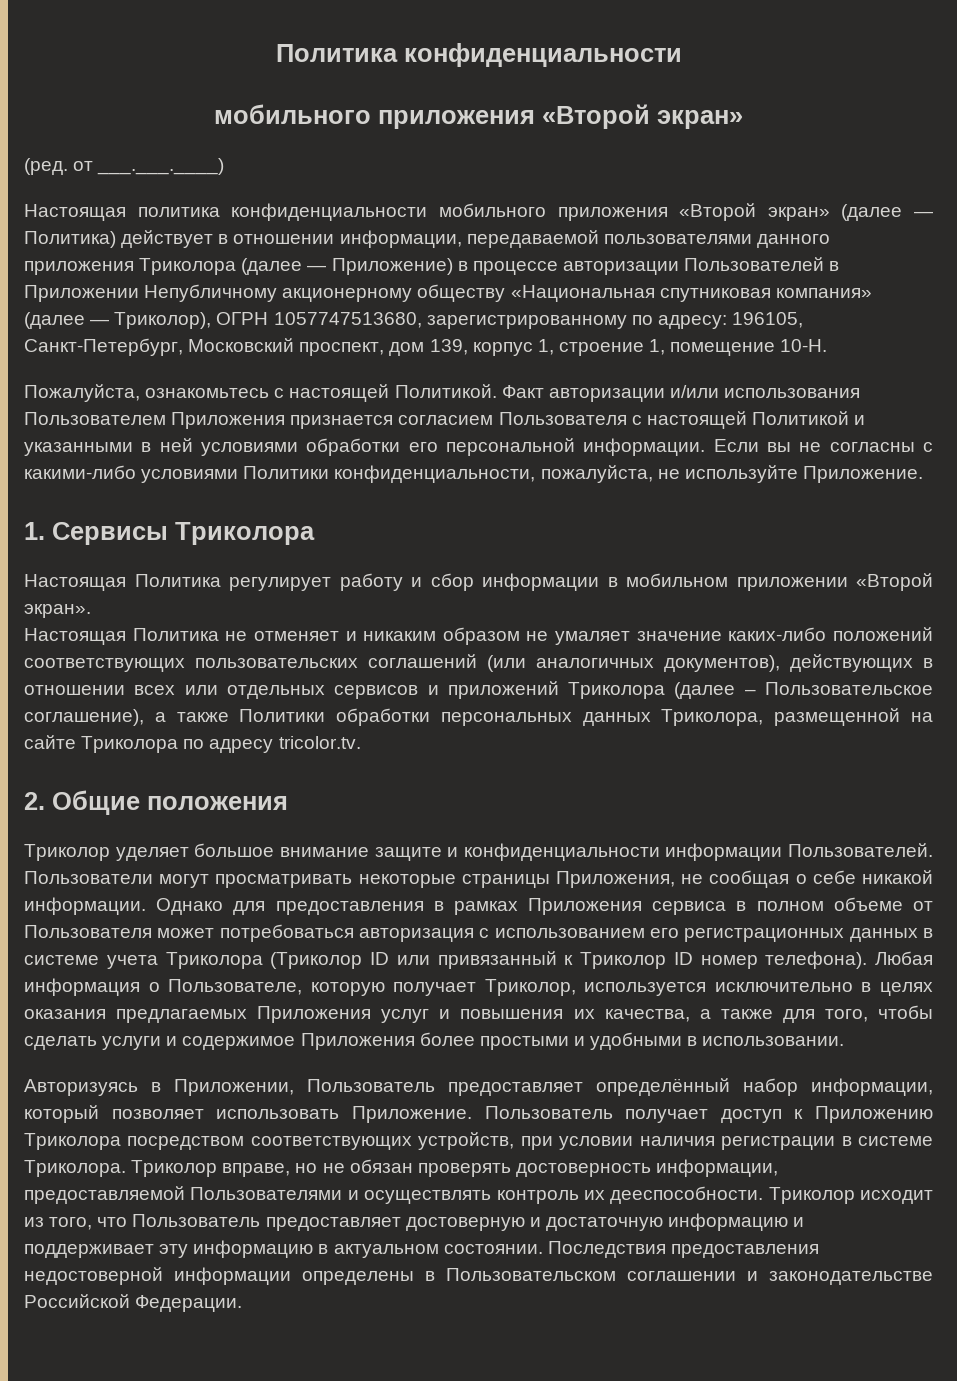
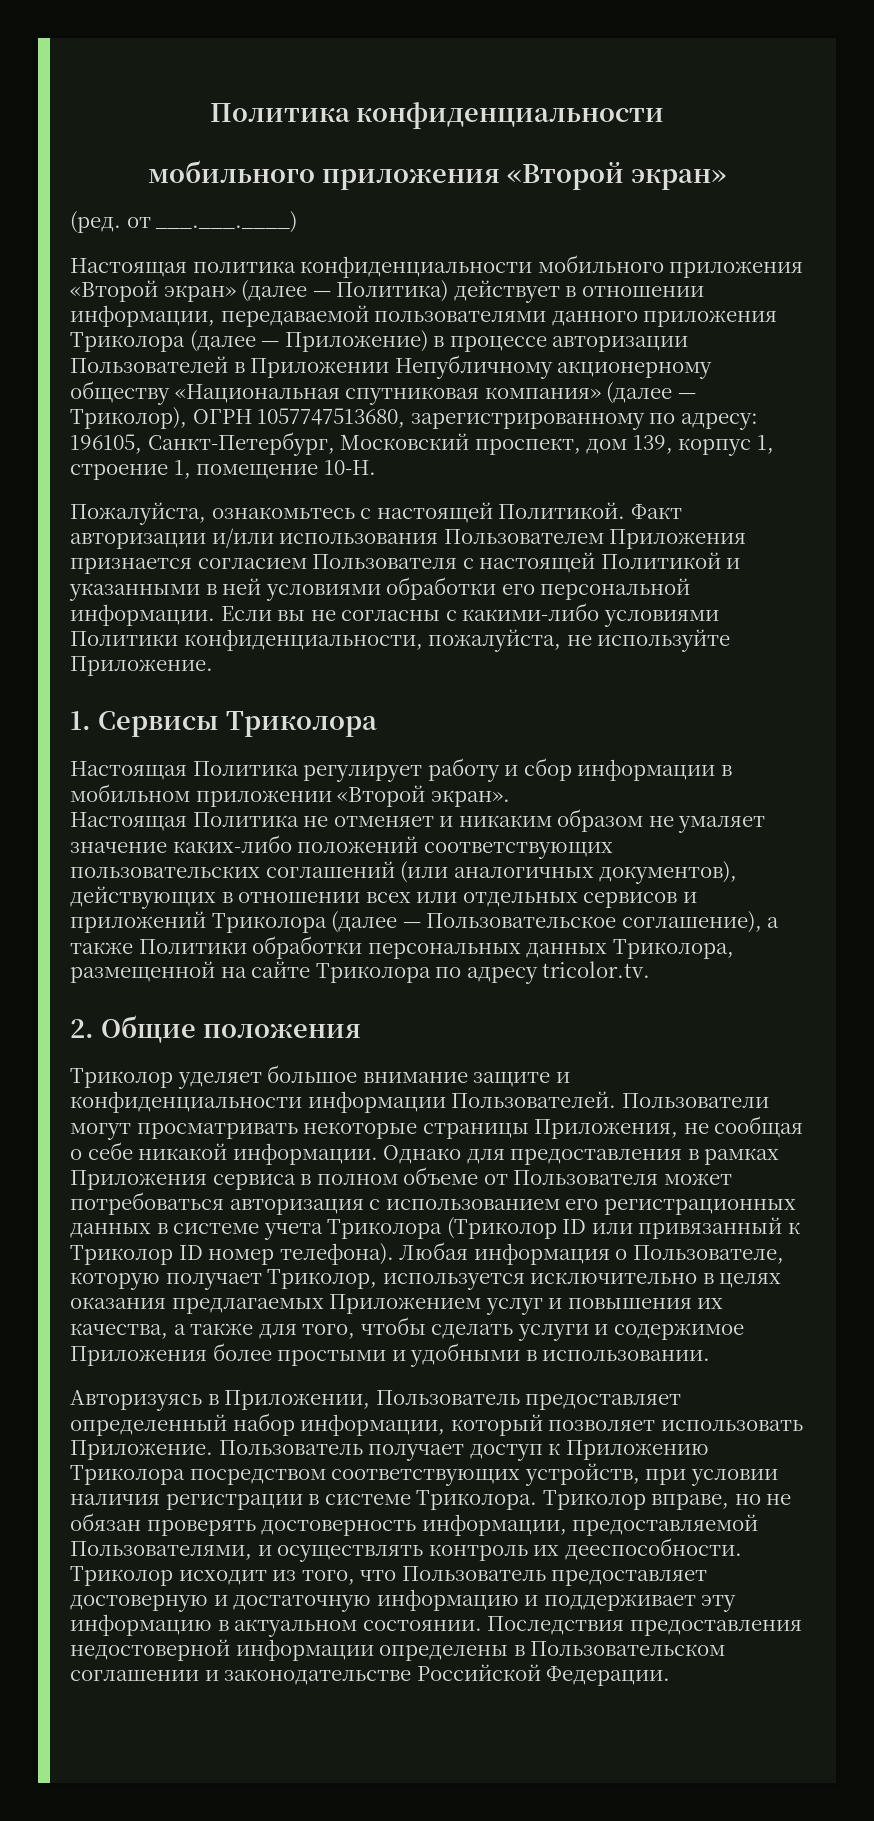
- Настоящая Политика не отменяет и никаким образом не умаляет значение каких-либо положений соответствующих пользовательских соглашений (или аналогичных документов), действующих в отношении всех или отдельных сервисов и приложений Триколора (далее – Пользовательское соглашение), а также Политики обработки персональных данных Триколора, размещенной на сайте Триколора по адресу tricolor.tv.
+ Настоящая Политика не отменяет и никаким образом не умаляет значение каких-либо положений соответствующих пользовательских соглашений (или аналогичных документов), действующих в отношении всех или отдельных сервисов и приложений Триколора (далее — Пользовательское соглашение), а также Политики обработки персональных данных Триколора, размещенной на сайте Триколора по адресу tricolor.tv.
- Любая информация о Пользователе, которую получает Триколор, используется исключительно в целях оказания предлагаемых Приложения услуг и повышения их качества, а также для того, чтобы сделать услуги и содержимое Приложения более простыми и удобными в использовании.
+ Любая информация о Пользователе, которую получает Триколор, используется исключительно в целях оказания предлагаемых Приложением услуг и повышения их качества, а также для того, чтобы сделать услуги и содержимое Приложения более простыми и удобными в использовании.
- Авторизуясь в Приложении, Пользователь предоставляет определённый набор информации, который позволяет использовать Приложение.
+ Авторизуясь в Приложении, Пользователь предоставляет определенный набор информации, который позволяет использовать Приложение.
- Триколор вправе, но не обязан проверять достоверность информации, предоставляемой Пользователями и осуществлять контроль их дееспособности.
+ Триколор вправе, но не обязан проверять достоверность информации, предоставляемой Пользователями, и осуществлять контроль их дееспособности.

